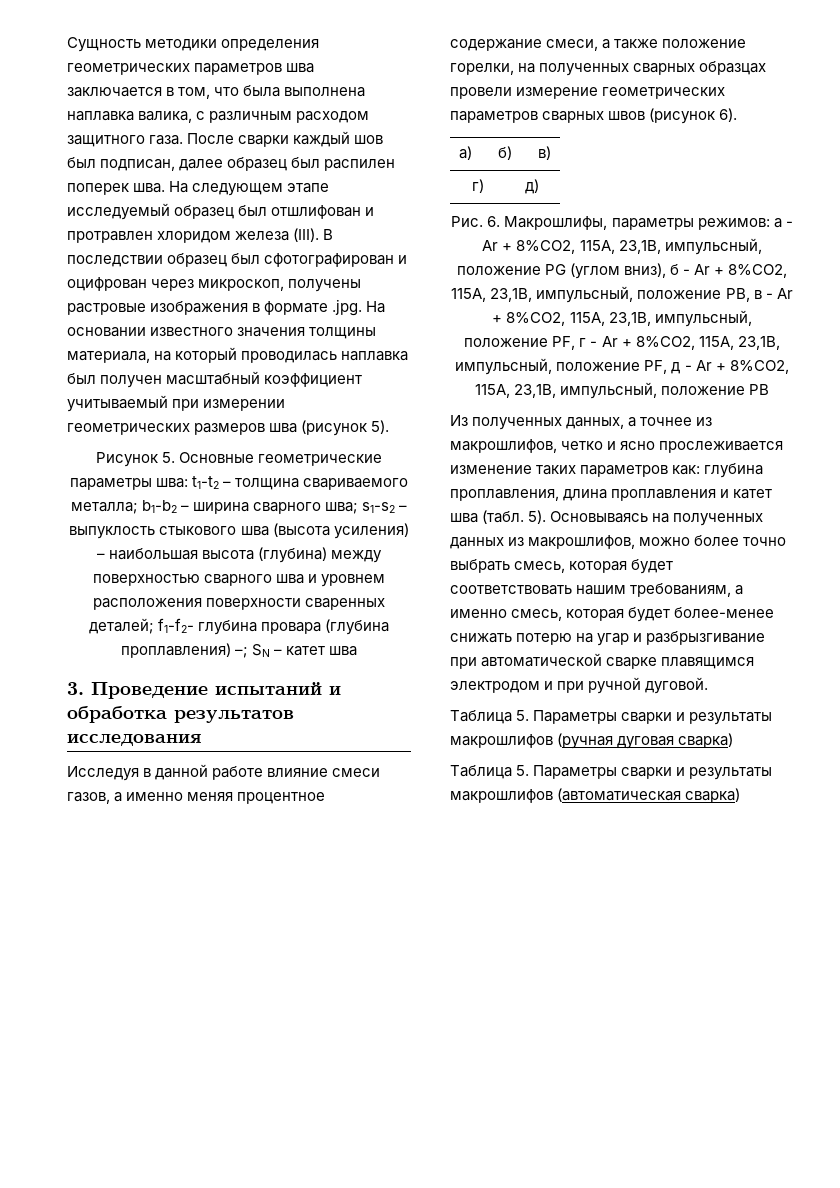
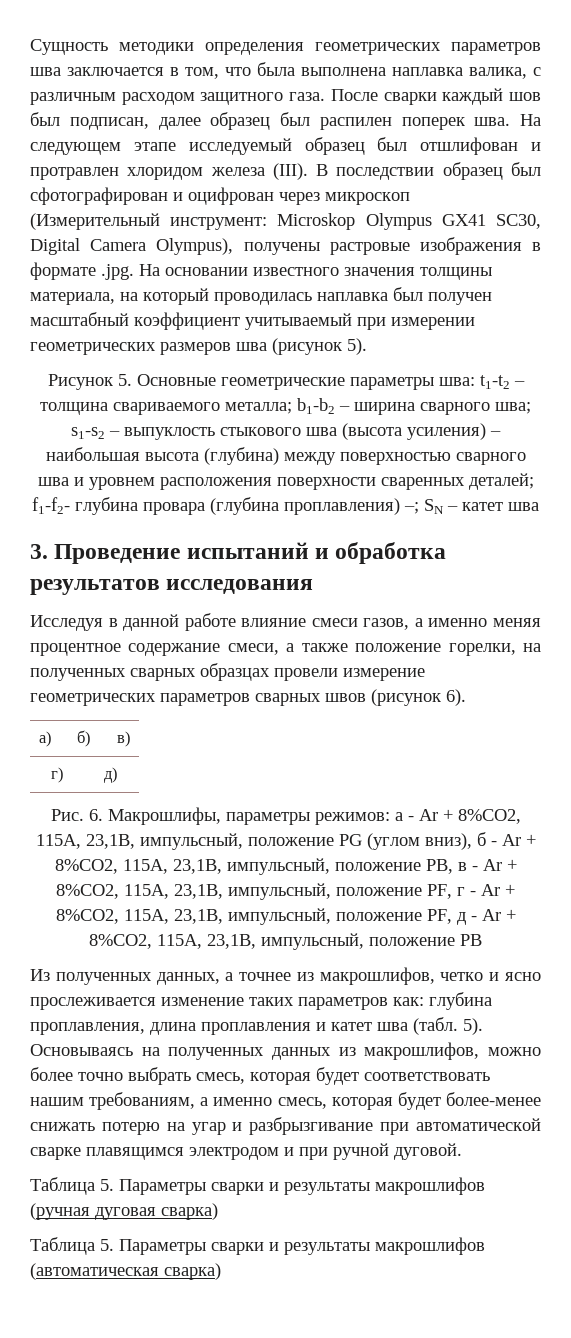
- В последствии образец был сфотографирован и оцифрован через микроскоп, получены растровые изображения в формате .jpg. На основании известного значения толщины материала, на который проводилась наплавка был получен масштабный коэффициент учитываемый при измерении геометрических размеров шва (рисунок 5).
+ В последствии образец был сфотографирован и оцифрован через микроскоп (Измерительный инструмент: Microskop Olympus GX41 SC30, Digital Camera Olympus), получены растровые изображения в формате .jpg. На основании известного значения толщины материала, на который проводилась наплавка был получен масштабный коэффициент учитываемый при измерении геометрических размеров шва (рисунок 5).

